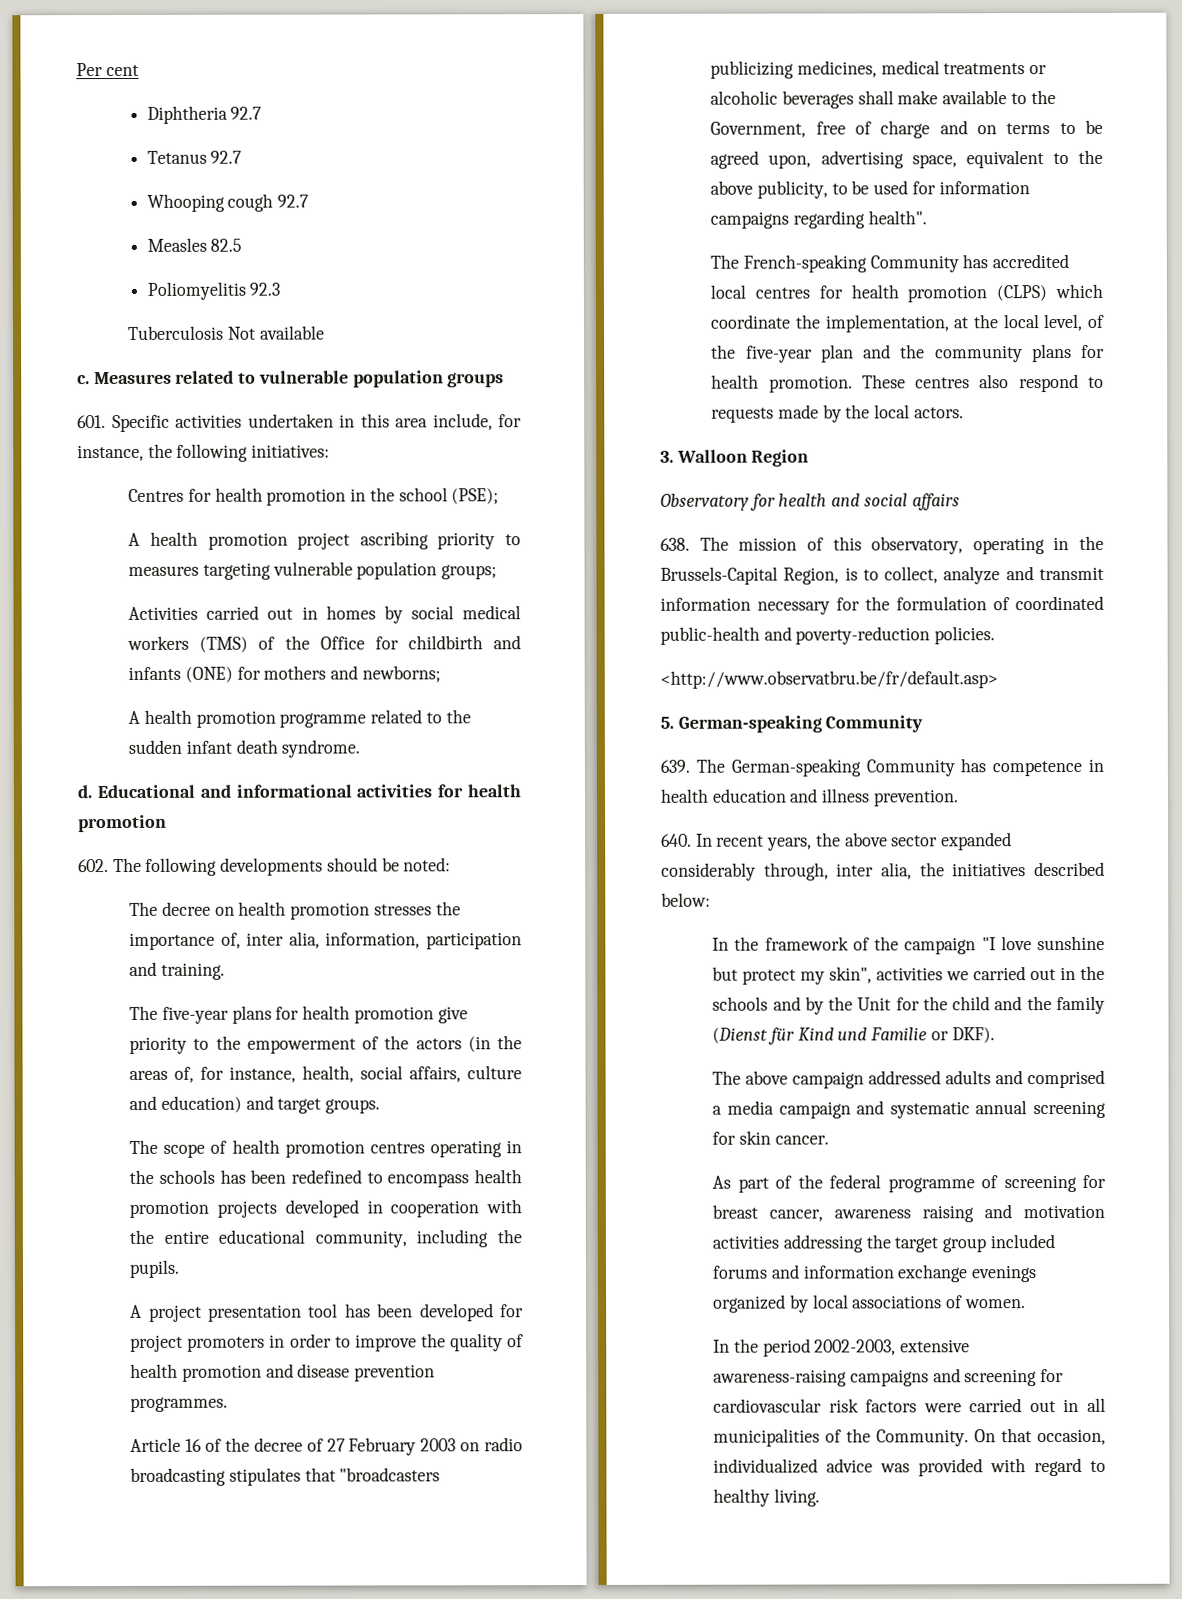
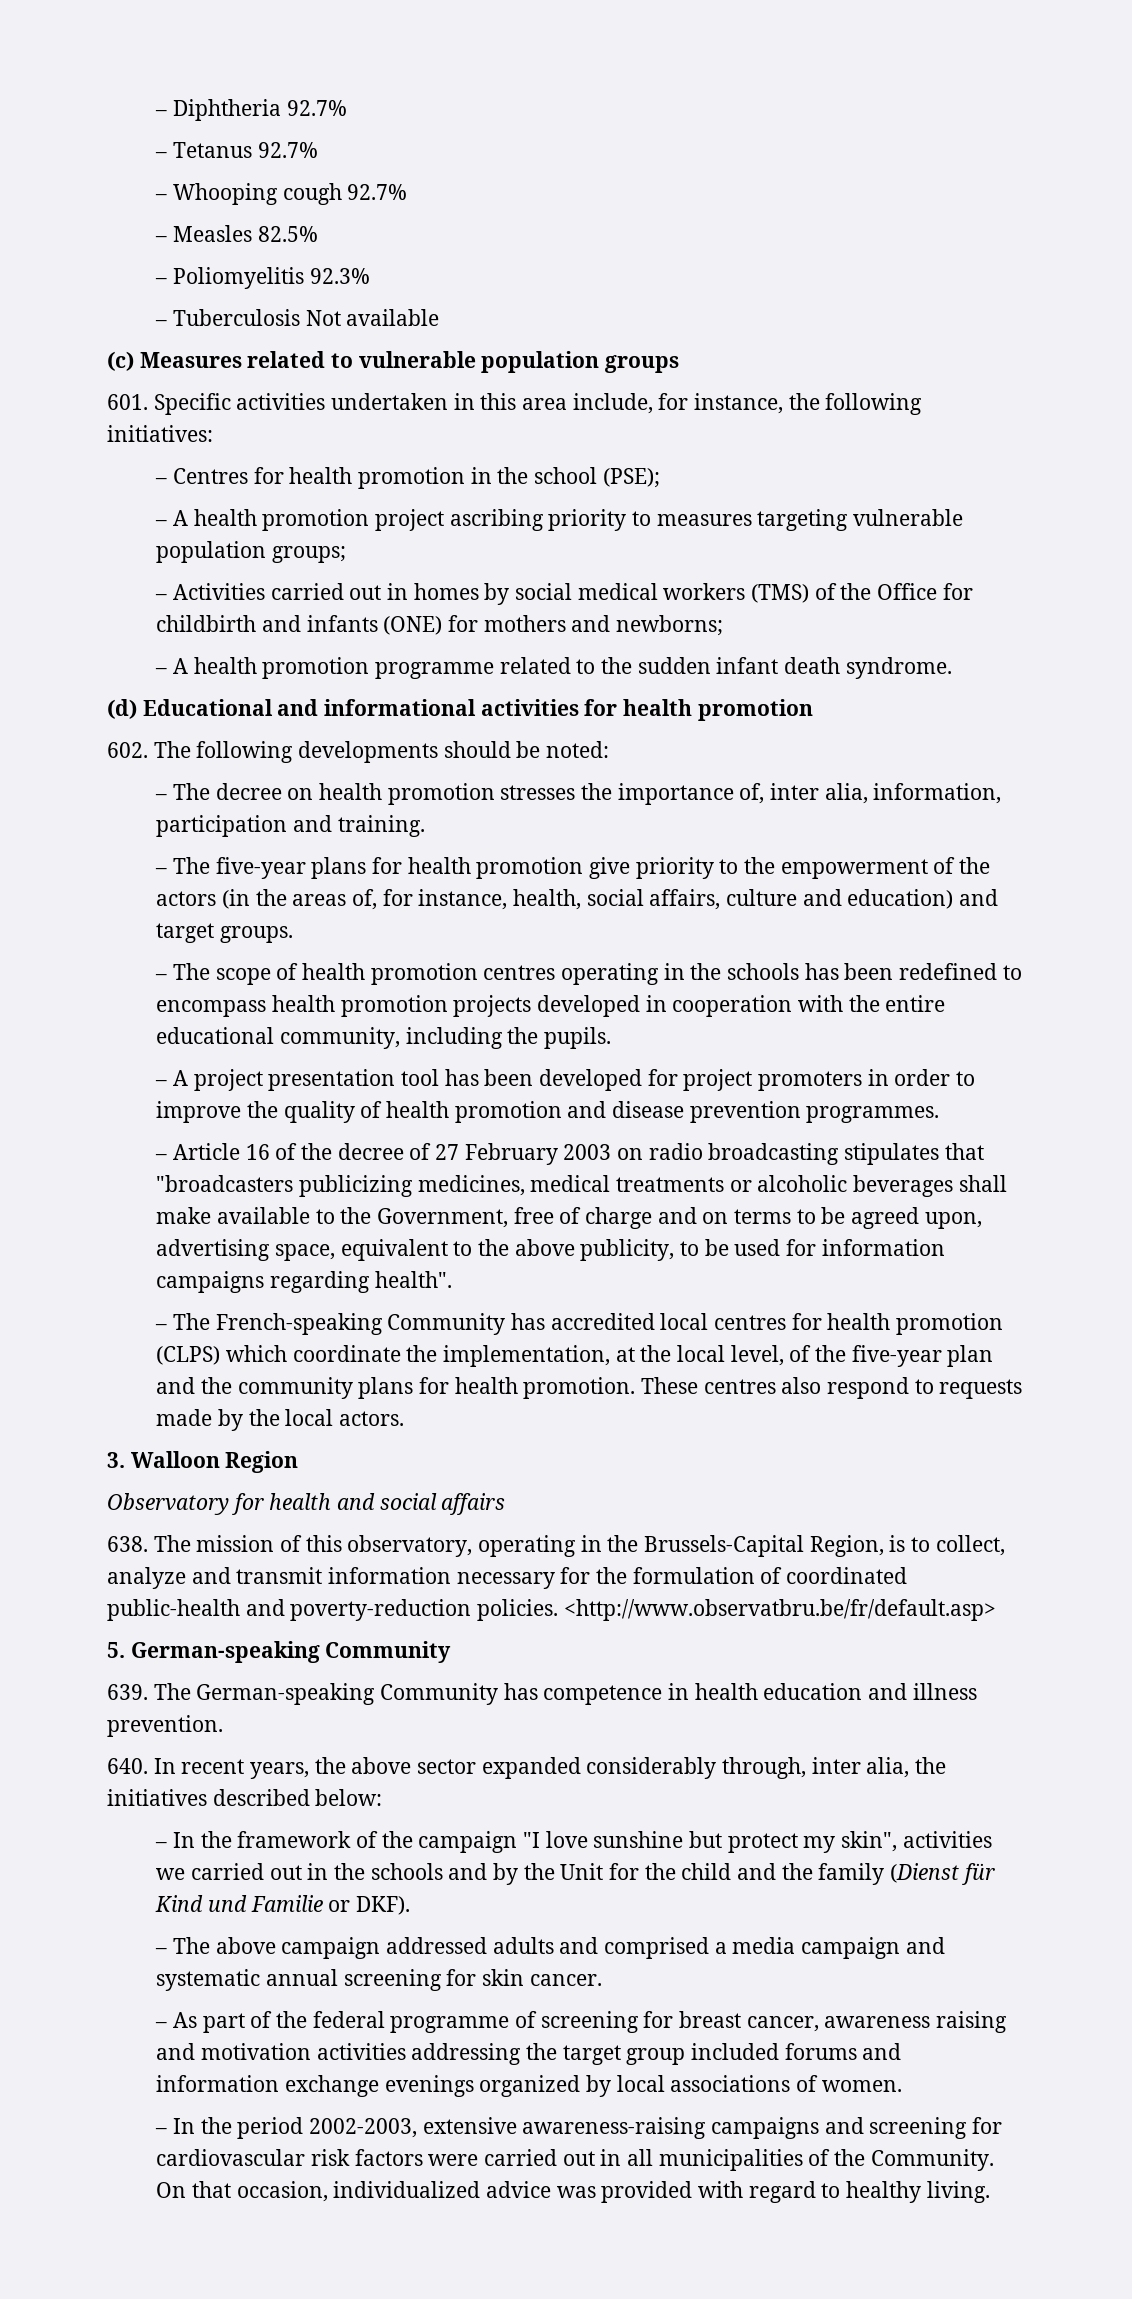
- Per cent
- Diphtheria 92.7
- Tetanus 92.7
- Whooping cough 92.7
- Measles 82.5
- Poliomyelitis 92.3
- Tuberculosis Not available
+ – Diphtheria 92.7%
+ – Tetanus 92.7%
+ – Whooping cough 92.7%
+ – Measles 82.5%
+ – Poliomyelitis 92.3%
+ – Tuberculosis Not available
- c. Measures related to vulnerable population groups
+ (c) Measures related to vulnerable population groups
- Centres for health promotion in the school (PSE);
+ – Centres for health promotion in the school (PSE);
- A health promotion project ascribing priority to measures targeting vulnerable population groups;
+ – A health promotion project ascribing priority to measures targeting vulnerable population groups;
- Activities carried out in homes by social medical workers (TMS) of the Office for childbirth and infants (ONE) for mothers and newborns;
+ – Activities carried out in homes by social medical workers (TMS) of the Office for childbirth and infants (ONE) for mothers and newborns;
- A health promotion programme related to the sudden infant death syndrome.
+ – A health promotion programme related to the sudden infant death syndrome.
- d. Educational and informational activities for health promotion
+ (d) Educational and informational activities for health promotion
- The decree on health promotion stresses the importance of, inter alia, information, participation and training.
+ – The decree on health promotion stresses the importance of, inter alia, information, participation and training.
- The five-year plans for health promotion give priority to the empowerment of the actors (in the areas of, for instance, health, social affairs, culture and education) and target groups.
+ – The five-year plans for health promotion give priority to the empowerment of the actors (in the areas of, for instance, health, social affairs, culture and education) and target groups.
- The scope of health promotion centres operating in the schools has been redefined to encompass health promotion projects developed in cooperation with the entire educational community, including the pupils.
+ – The scope of health promotion centres operating in the schools has been redefined to encompass health promotion projects developed in cooperation with the entire educational community, including the pupils.
- A project presentation tool has been developed for project promoters in order to improve the quality of health promotion and disease prevention programmes.
+ – A project presentation tool has been developed for project promoters in order to improve the quality of health promotion and disease prevention programmes.
- Article 16 of the decree of 27 February 2003 on radio broadcasting stipulates that "broadcasters publicizing medicines, medical treatments or alcoholic beverages shall make available to the Government, free of charge and on terms to be agreed upon, advertising space, equivalent to the above publicity, to be used for information campaigns regarding health".
+ – Article 16 of the decree of 27 February 2003 on radio broadcasting stipulates that "broadcasters publicizing medicines, medical treatments or alcoholic beverages shall make available to the Government, free of charge and on terms to be agreed upon, advertising space, equivalent to the above publicity, to be used for information campaigns regarding health".
- The French-speaking Community has accredited local centres for health promotion (CLPS) which coordinate the implementation, at the local level, of the five-year plan and the community plans for health promotion.
+ – The French-speaking Community has accredited local centres for health promotion (CLPS) which coordinate the implementation, at the local level, of the five-year plan and the community plans for health promotion.
- 638. The mission of this observatory, operating in the Brussels-Capital Region, is to collect, analyze and transmit information necessary for the formulation of coordinated public-health and poverty-reduction policies.
- <http://www.observatbru.be/fr/default.asp>
+ 638. The mission of this observatory, operating in the Brussels-Capital Region, is to collect, analyze and transmit information necessary for the formulation of coordinated public-health and poverty-reduction policies. <http://www.observatbru.be/fr/default.asp>
- In the framework of the campaign "I love sunshine but protect my skin", activities we carried out in the schools and by the Unit for the child and the family (Dienst für Kind und Familie or DKF).
+ – In the framework of the campaign "I love sunshine but protect my skin", activities we carried out in the schools and by the Unit for the child and the family (Dienst für Kind und Familie or DKF).
- The above campaign addressed adults and comprised a media campaign and systematic annual screening for skin cancer.
+ – The above campaign addressed adults and comprised a media campaign and systematic annual screening for skin cancer.
- As part of the federal programme of screening for breast cancer, awareness raising and motivation activities addressing the target group included forums and information exchange evenings organized by local associations of women.
+ – As part of the federal programme of screening for breast cancer, awareness raising and motivation activities addressing the target group included forums and information exchange evenings organized by local associations of women.
- In the period 2002-2003, extensive awareness-raising campaigns and screening for cardiovascular risk factors were carried out in all municipalities of the Community.
+ – In the period 2002-2003, extensive awareness-raising campaigns and screening for cardiovascular risk factors were carried out in all municipalities of the Community.

